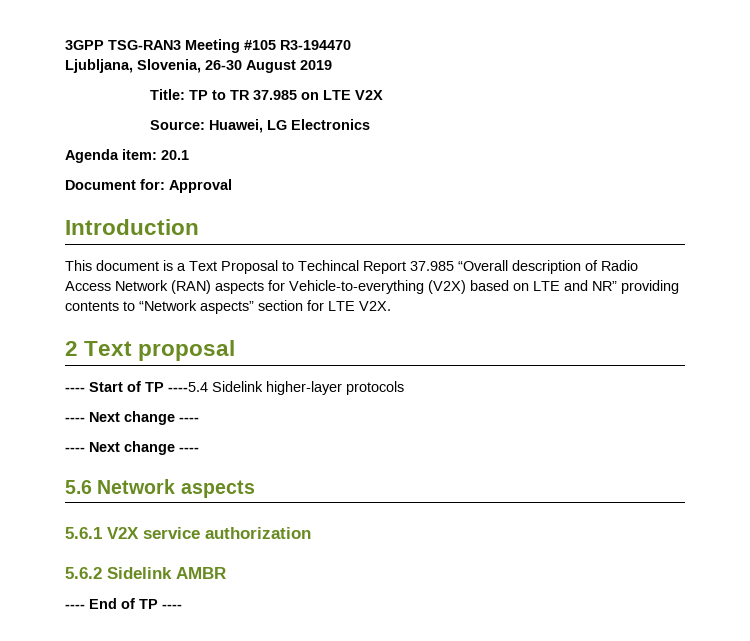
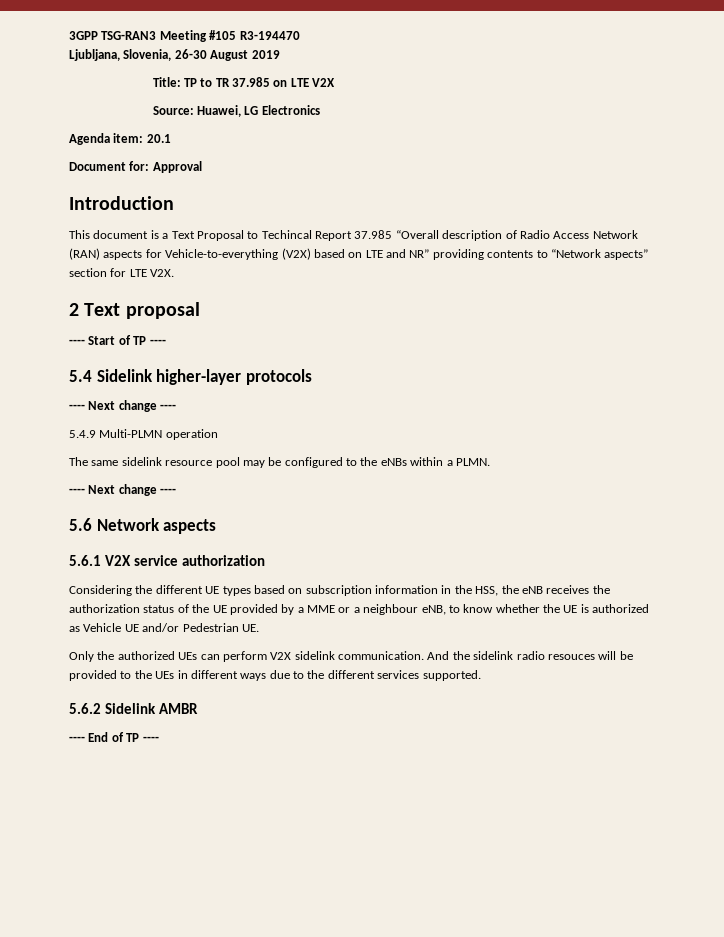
- ---- Start of TP ----5.4 Sidelink higher-layer protocols
+ ---- Start of TP ----
+ 5.4 Sidelink higher-layer protocols
+ 5.4.9 Multi-PLMN operation
+ The same sidelink resource pool may be configured to the eNBs within a PLMN.
+ Considering the different UE types based on subscription information in the HSS, the eNB receives the authorization status of the UE provided by a MME or a neighbour eNB, to know whether the UE is authorized as Vehicle UE and/or Pedestrian UE.
+ Only the authorized UEs can perform V2X sidelink communication. And the sidelink radio resouces will be provided to the UEs in different ways due to the different services supported.

